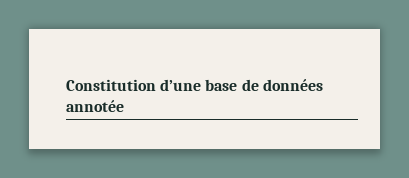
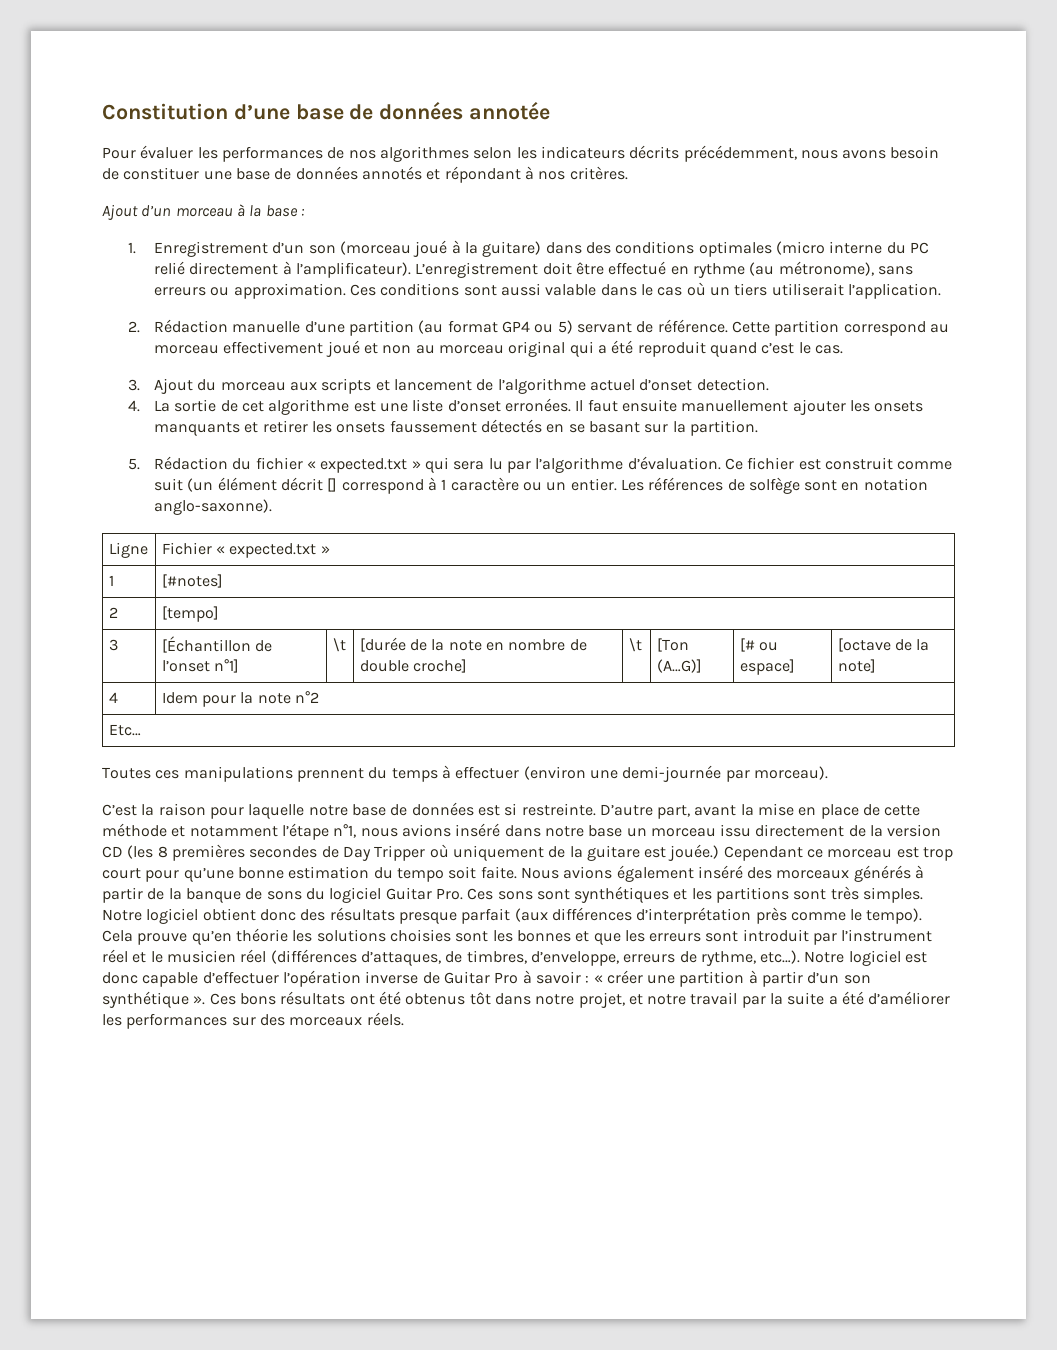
+ Pour évaluer les performances de nos algorithmes selon les indicateurs décrits précédemment, nous avons besoin de constituer une base de données annotés et répondant à nos critères.
+ Ajout d’un morceau à la base :
+ 1. Enregistrement d’un son (morceau joué à la guitare) dans des conditions optimales (micro interne du PC relié directement à l’amplificateur). L’enregistrement doit être effectué en rythme (au métronome), sans erreurs ou approximation. Ces conditions sont aussi valable dans le cas où un tiers utiliserait l’application.
+ 2. Rédaction manuelle d’une partition (au format GP4 ou 5) servant de référence. Cette partition correspond au morceau effectivement joué et non au morceau original qui a été reproduit quand c’est le cas.
+ 3. Ajout du morceau aux scripts et lancement de l’algorithme actuel d’onset detection.
+ 4. La sortie de cet algorithme est une liste d’onset erronées. Il faut ensuite manuellement ajouter les onsets manquants et retirer les onsets faussement détectés en se basant sur la partition.
+ 5. Rédaction du fichier « expected.txt » qui sera lu par l’algorithme d’évaluation. Ce fichier est construit comme suit (un élément décrit [] correspond à 1 caractère ou un entier. Les références de solfège sont en notation anglo-saxonne).
+ Ligne | Fichier « expected.txt »
+ 1 | [#notes]
+ 2 | [tempo]
+ 3 | [Échantillon de l’onset n°1] | \t | [durée de la note en nombre de double croche] | \t | [Ton (A…G)] | [# ou espace] | [octave de la note]
+ 4 | Idem pour la note n°2
+ Etc…
+ Toutes ces manipulations prennent du temps à effectuer (environ une demi-journée par morceau).
+ C’est la raison pour laquelle notre base de données est si restreinte. D’autre part, avant la mise en place de cette méthode et notamment l’étape n°1, nous avions inséré dans notre base un morceau issu directement de la version CD (les 8 premières secondes de Day Tripper où uniquement de la guitare est jouée.) Cependant ce morceau est trop court pour qu’une bonne estimation du tempo soit faite. Nous avions également inséré des morceaux générés à partir de la banque de sons du logiciel Guitar Pro. Ces sons sont synthétiques et les partitions sont très simples. Notre logiciel obtient donc des résultats presque parfait (aux différences d’interprétation près comme le tempo). Cela prouve qu’en théorie les solutions choisies sont les bonnes et que les erreurs sont introduit par l’instrument réel et le musicien réel (différences d’attaques, de timbres, d’enveloppe, erreurs de rythme, etc…). Notre logiciel est donc capable d’effectuer l’opération inverse de Guitar Pro à savoir : « créer une partition à partir d’un son synthétique ». Ces bons résultats ont été obtenus tôt dans notre projet, et notre travail par la suite a été d’améliorer les performances sur des morceaux réels.

